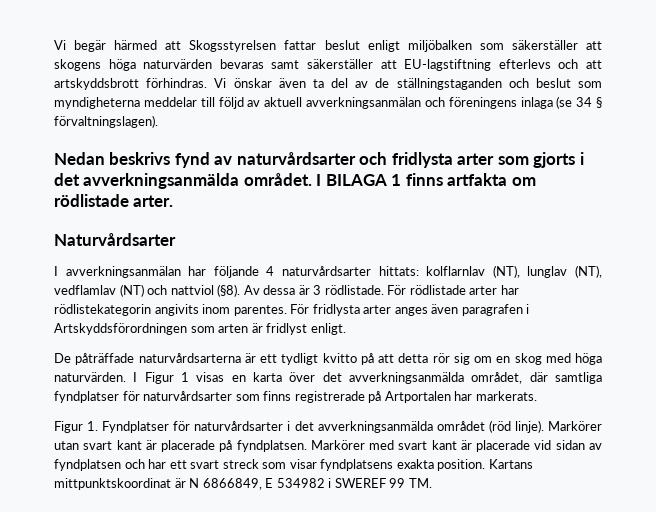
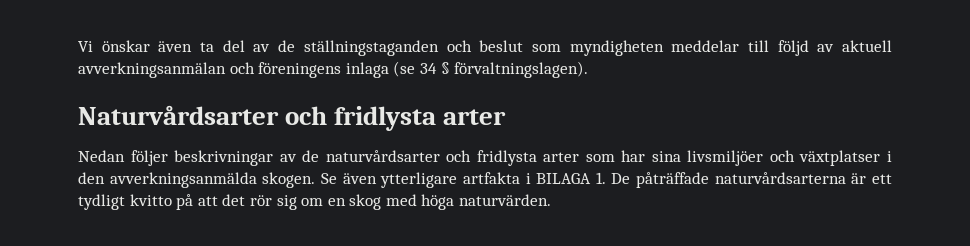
- Vi begär härmed att Skogsstyrelsen fattar beslut enligt miljöbalken som säkerställer att skogens höga naturvärden bevaras samt säkerställer att EU-lagstiftning efterlevs och att artskyddsbrott förhindras. Vi önskar även ta del av de ställningstaganden och beslut som myndigheterna meddelar till följd av aktuell avverkningsanmälan och föreningens inlaga (se 34 § förvaltningslagen).
+ Vi önskar även ta del av de ställningstaganden och beslut som myndigheten meddelar till följd av aktuell avverkningsanmälan och föreningens inlaga (se 34 § förvaltningslagen).
- Nedan beskrivs fynd av naturvårdsarter och fridlysta arter som gjorts i det avverkningsanmälda området. I BILAGA 1 finns artfakta om rödlistade arter.
- Naturvårdsarter
- I avverkningsanmälan har följande 4 naturvårdsarter hittats: kolflarnlav (NT), lunglav (NT), vedflamlav (NT) och nattviol (§8). Av dessa är 3 rödlistade. För rödlistade arter har rödlistekategorin angivits inom parentes. För fridlysta arter anges även paragrafen i Artskyddsförordningen som arten är fridlyst enligt.
- De påträffade naturvårdsarterna är ett tydligt kvitto på att detta rör sig om en skog med höga naturvärden. I Figur 1 visas en karta över det avverkningsanmälda området, där samtliga fyndplatser för naturvårdsarter som finns registrerade på Artportalen har markerats.
- Figur 1. Fyndplatser för naturvårdsarter i det avverkningsanmälda området (röd linje). Markörer utan svart kant är placerade på fyndplatsen. Markörer med svart kant är placerade vid sidan av fyndplatsen och har ett svart streck som visar fyndplatsens exakta position. Kartans mittpunktskoordinat är N 6866849, E 534982 i SWEREF 99 TM.
+ Naturvårdsarter och fridlysta arter
+ Nedan följer beskrivningar av de naturvårdsarter och fridlysta arter som har sina livsmiljöer och växtplatser i den avverkningsanmälda skogen. Se även ytterligare artfakta i BILAGA 1. De påträffade naturvårdsarterna är ett tydligt kvitto på att det rör sig om en skog med höga naturvärden.

